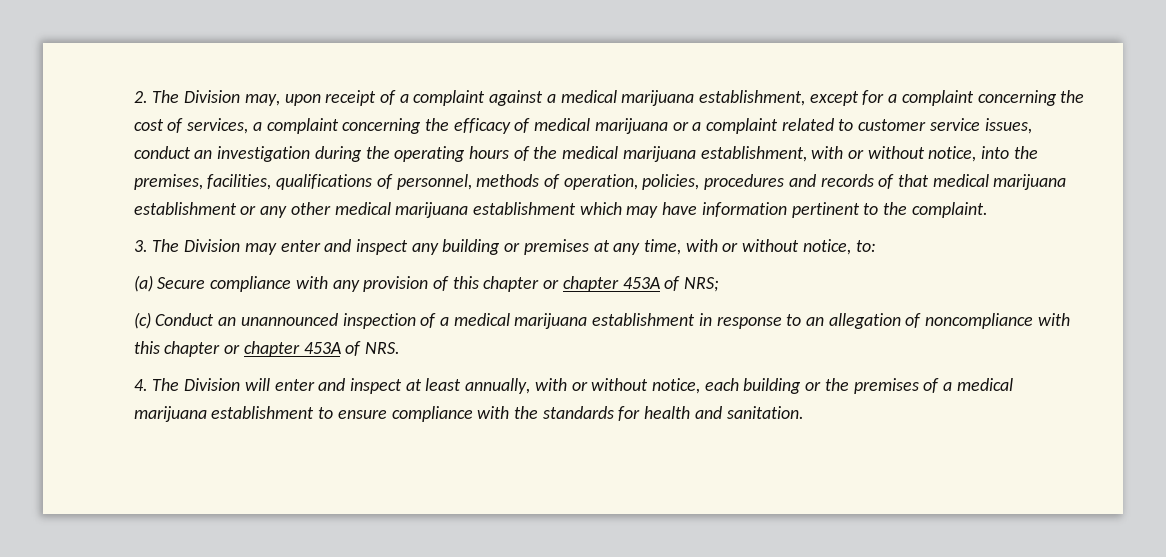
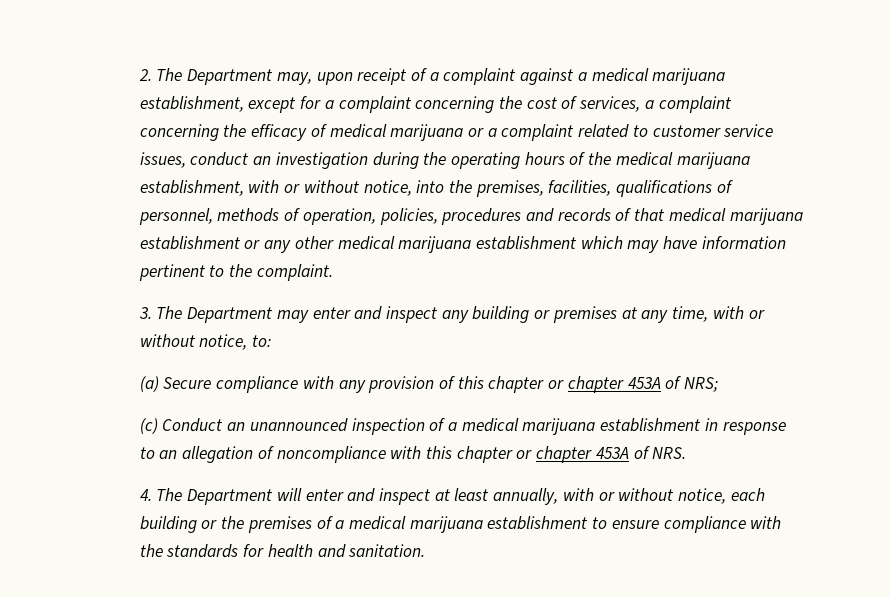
- 2. The Division may, upon receipt of a complaint against a medical marijuana establishment, except for a complaint concerning the cost of services, a complaint concerning the efficacy of medical marijuana or a complaint related to customer service issues, conduct an investigation during the operating hours of the medical marijuana establishment, with or without notice, into the premises, facilities, qualifications of personnel, methods of operation, policies, procedures and records of that medical marijuana establishment or any other medical marijuana establishment which may have information pertinent to the complaint.
+ 2. The Department may, upon receipt of a complaint against a medical marijuana establishment, except for a complaint concerning the cost of services, a complaint concerning the efficacy of medical marijuana or a complaint related to customer service issues, conduct an investigation during the operating hours of the medical marijuana establishment, with or without notice, into the premises, facilities, qualifications of personnel, methods of operation, policies, procedures and records of that medical marijuana establishment or any other medical marijuana establishment which may have information pertinent to the complaint.
- 3. The Division may enter and inspect any building or premises at any time, with or without notice, to:
+ 3. The Department may enter and inspect any building or premises at any time, with or without notice, to:
- 4. The Division will enter and inspect at least annually, with or without notice, each building or the premises of a medical marijuana establishment to ensure compliance with the standards for health and sanitation.
+ 4. The Department will enter and inspect at least annually, with or without notice, each building or the premises of a medical marijuana establishment to ensure compliance with the standards for health and sanitation.

